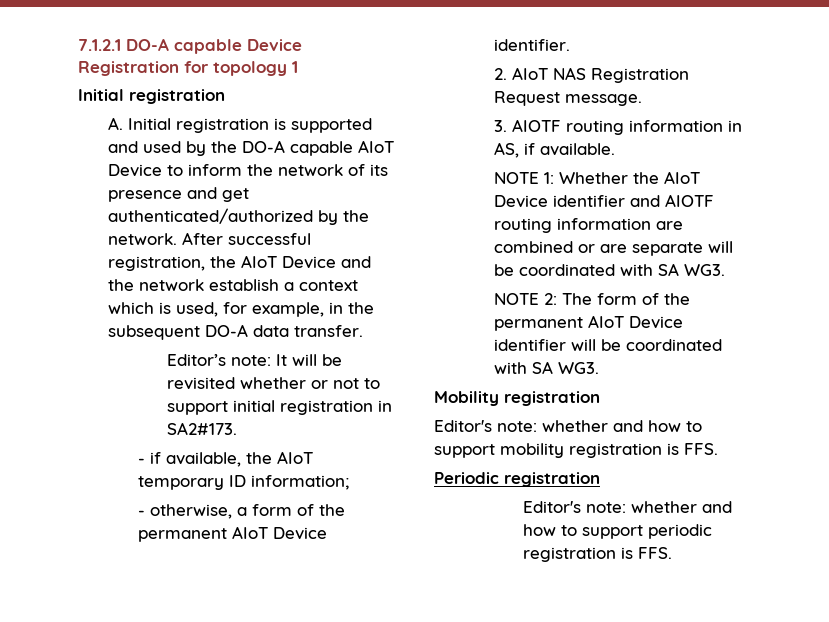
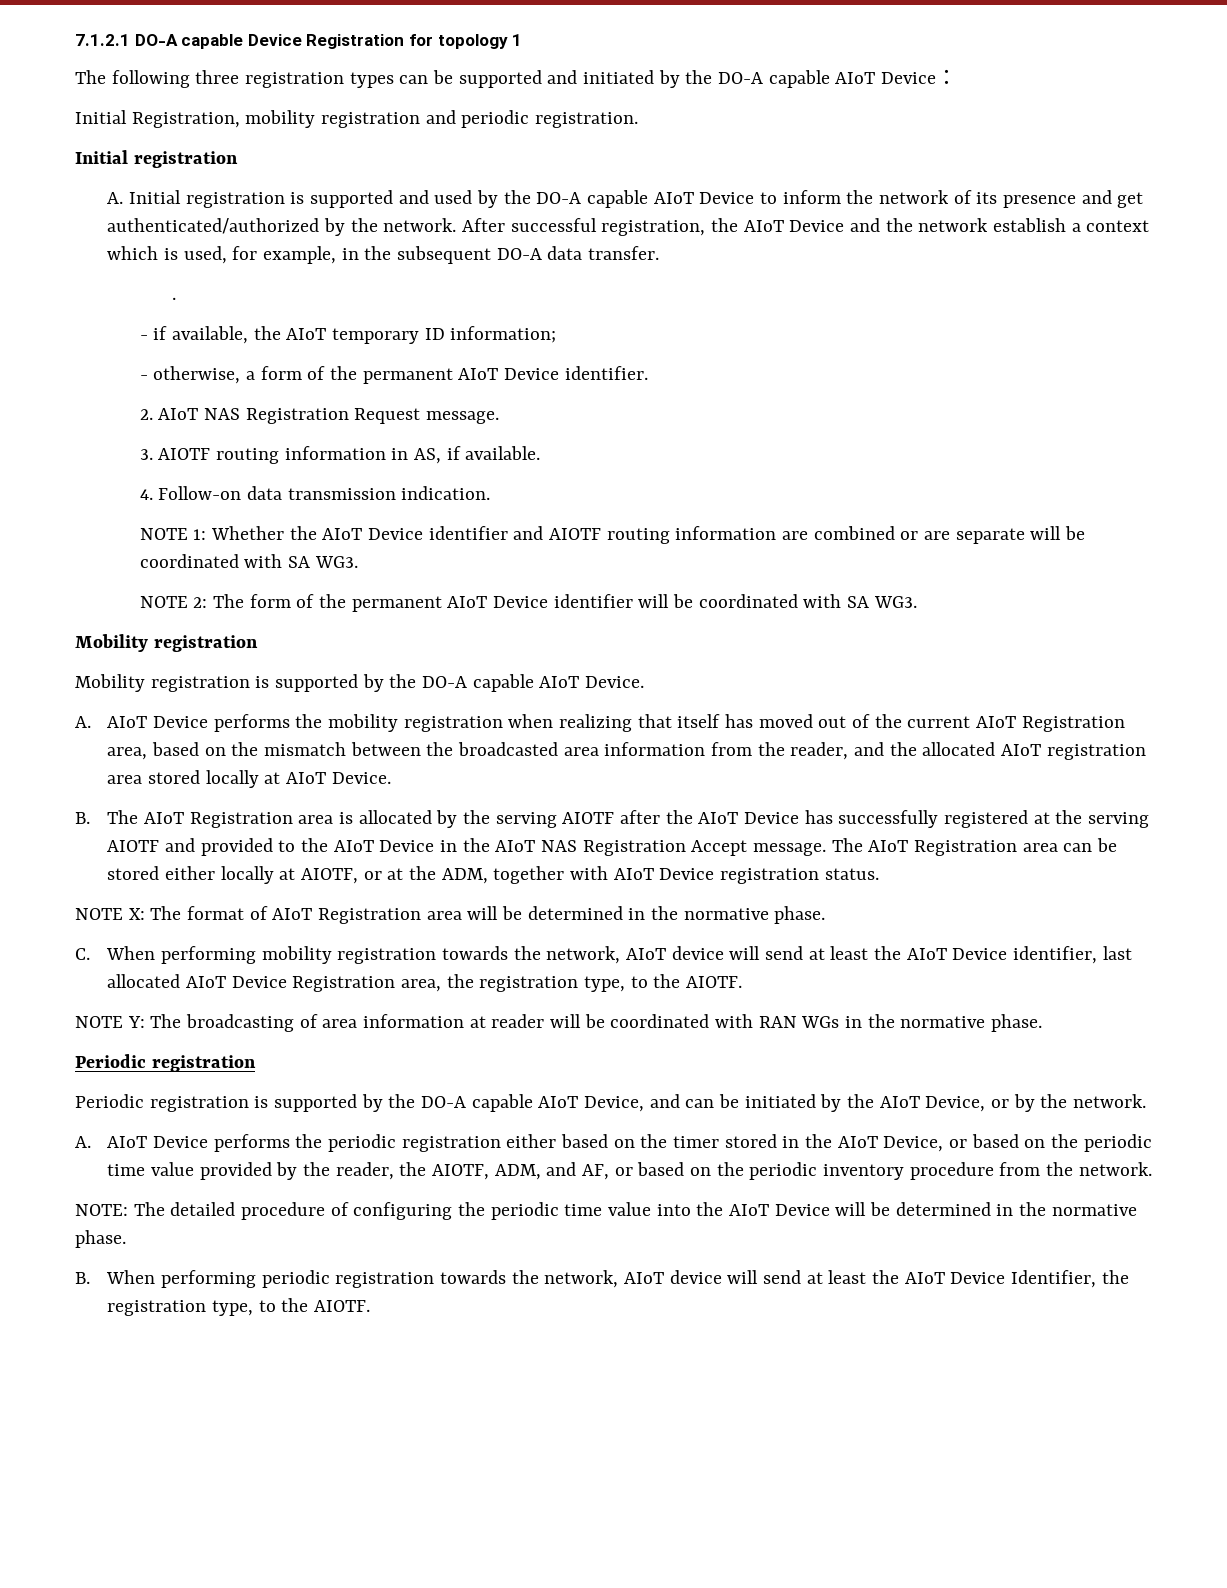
+ The following three registration types can be supported and initiated by the DO-A capable AIoT Device：
+ Initial Registration, mobility registration and periodic registration.
- Editor’s note: It will be revisited whether or not to support initial registration in SA2#173.
+ .
+ 4. Follow-on data transmission indication.
- Editor's note: whether and how to support mobility registration is FFS.
+ Mobility registration is supported by the DO-A capable AIoT Device.
+ A. AIoT Device performs the mobility registration when realizing that itself has moved out of the current AIoT Registration area, based on the mismatch between the broadcasted area information from the reader, and the allocated AIoT registration area stored locally at AIoT Device.
+ B. The AIoT Registration area is allocated by the serving AIOTF after the AIoT Device has successfully registered at the serving AIOTF and provided to the AIoT Device in the AIoT NAS Registration Accept message. The AIoT Registration area can be stored either locally at AIOTF, or at the ADM, together with AIoT Device registration status.
+ NOTE X: The format of AIoT Registration area will be determined in the normative phase.
+ C. When performing mobility registration towards the network, AIoT device will send at least the AIoT Device identifier, last allocated AIoT Device Registration area, the registration type, to the AIOTF.
+ NOTE Y: The broadcasting of area information at reader will be coordinated with RAN WGs in the normative phase.
  Periodic registration
- Editor's note: whether and how to support periodic registration is FFS.
+ Periodic registration is supported by the DO-A capable AIoT Device, and can be initiated by the AIoT Device, or by the network.
+ A. AIoT Device performs the periodic registration either based on the timer stored in the AIoT Device, or based on the periodic time value provided by the reader, the AIOTF, ADM, and AF, or based on the periodic inventory procedure from the network.
+ NOTE: The detailed procedure of configuring the periodic time value into the AIoT Device will be determined in the normative phase.
+ B. When performing periodic registration towards the network, AIoT device will send at least the AIoT Device Identifier, the registration type, to the AIOTF.

